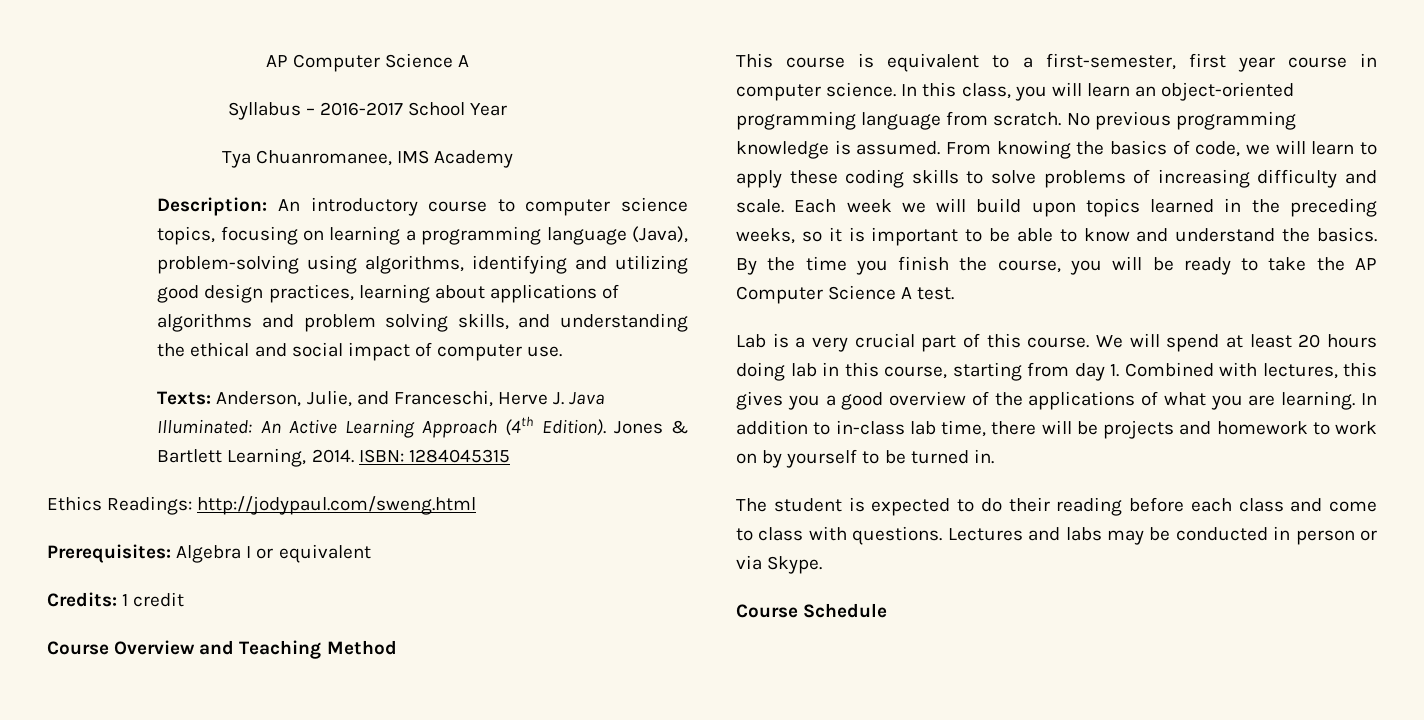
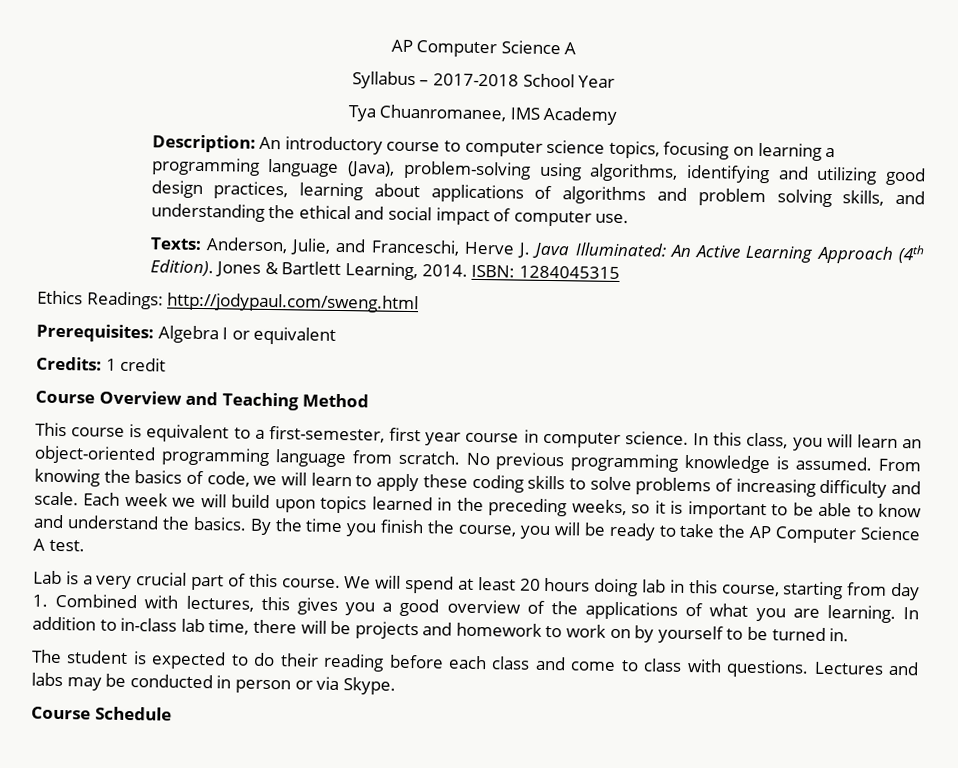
- Syllabus – 2016-2017 School Year
+ Syllabus – 2017-2018 School Year

